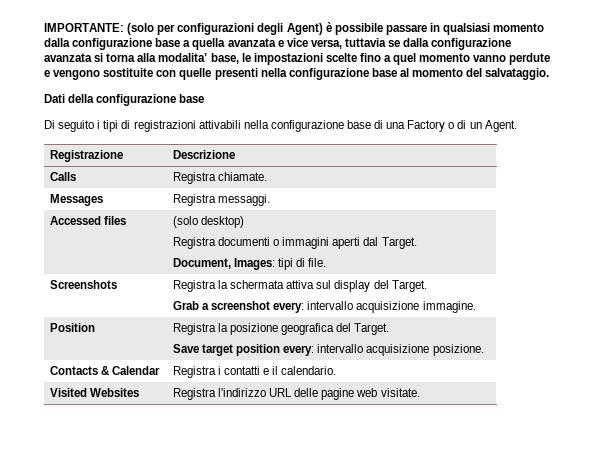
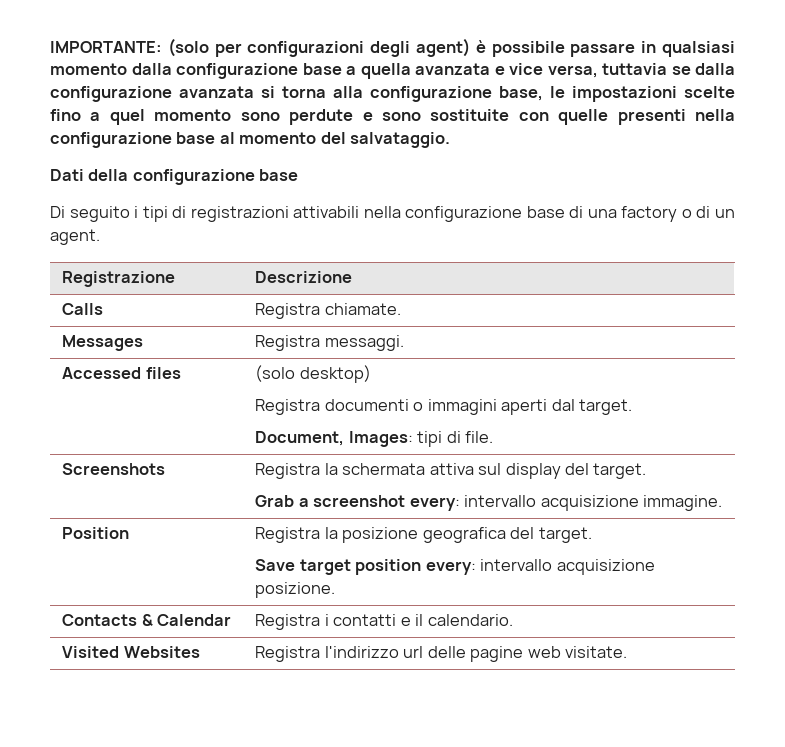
- IMPORTANTE: (solo per configurazioni degli Agent) è possibile passare in qualsiasi momento dalla configurazione base a quella avanzata e vice versa, tuttavia se dalla configurazione avanzata si torna alla modalita’ base, le impostazioni scelte fino a quel momento vanno perdute e vengono sostituite con quelle presenti nella configurazione base al momento del salvataggio.
+ IMPORTANTE: (solo per configurazioni degli agent) è possibile passare in qualsiasi momento dalla configurazione base a quella avanzata e vice versa, tuttavia se dalla configurazione avanzata si torna alla configurazione base, le impostazioni scelte fino a quel momento sono perdute e sono sostituite con quelle presenti nella configurazione base al momento del salvataggio.
- Di seguito i tipi di registrazioni attivabili nella configurazione base di una Factory o di un Agent.
+ Di seguito i tipi di registrazioni attivabili nella configurazione base di una factory o di un agent.
  Accessed files | (solo desktop)
- Registra documenti o immagini aperti dal Target.
+ Registra documenti o immagini aperti dal target.
- Screenshots | Registra la schermata attiva sul display del Target.
+ Screenshots | Registra la schermata attiva sul display del target.
- Position | Registra la posizione geografica del Target.
+ Position | Registra la posizione geografica del target.
- Visited Websites | Registra l'indirizzo URL delle pagine web visitate.
+ Visited Websites | Registra l'indirizzo url delle pagine web visitate.

